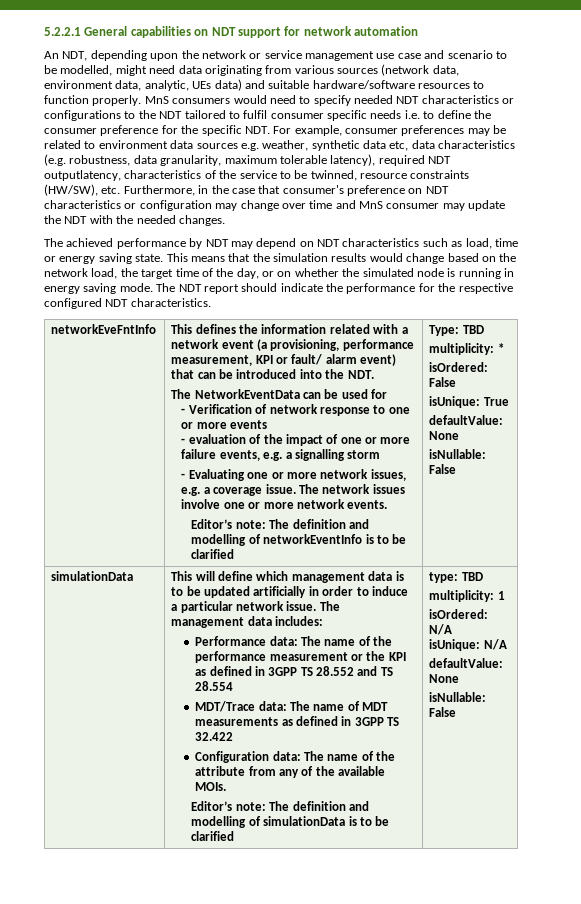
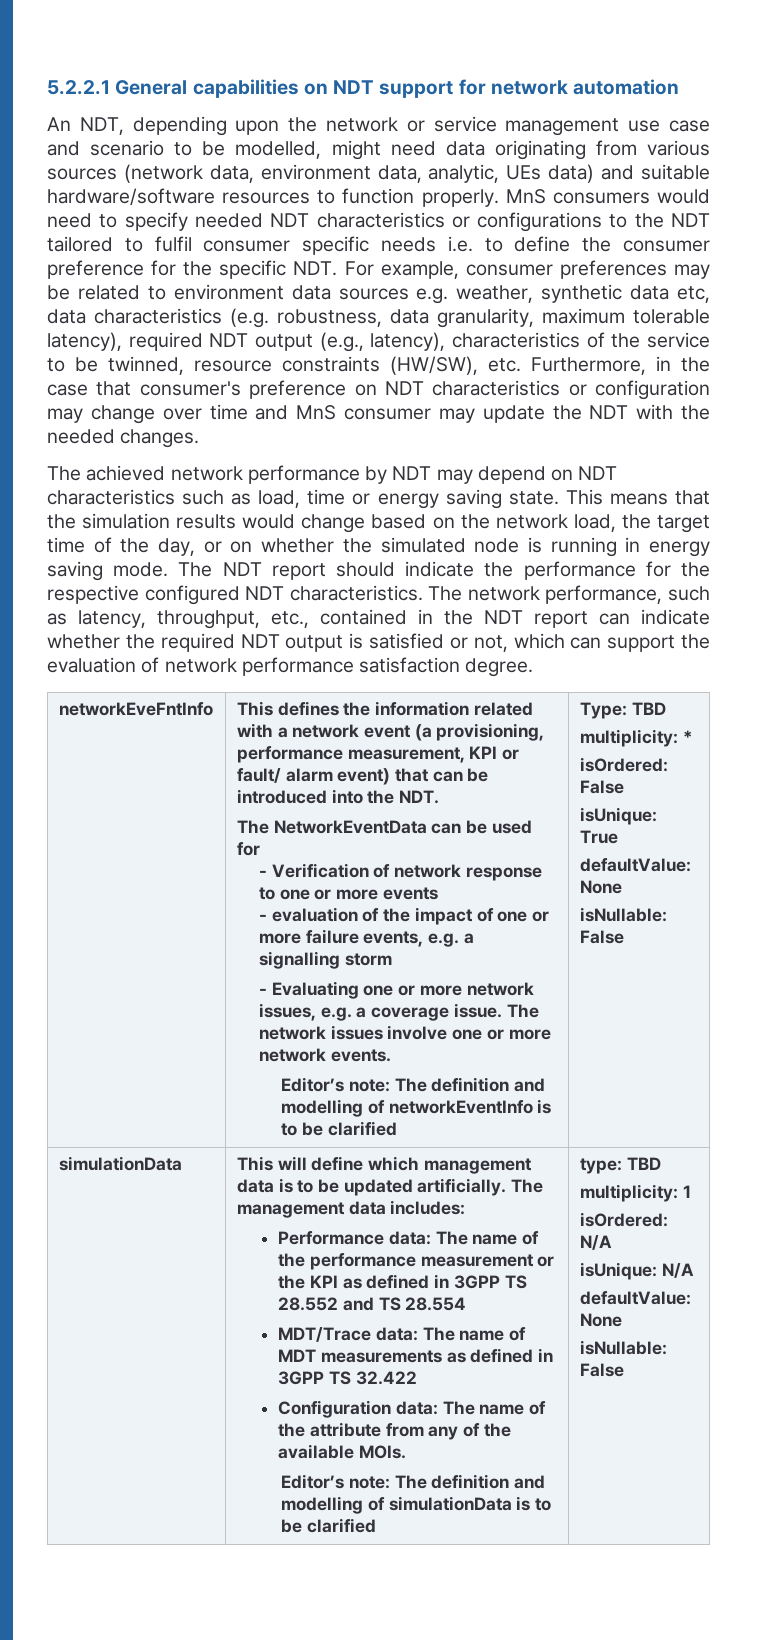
- MnS consumers would need to specify needed NDT characteristics or configurations to the NDT tailored to fulfil consumer specific needs i.e. to define the consumer preference for the specific NDT. For example, consumer preferences may be related to environment data sources e.g. weather, synthetic data etc, data characteristics (e.g. robustness, data granularity, maximum tolerable latency), required NDT outputlatency, characteristics of the service to be twinned, resource constraints (HW/SW), etc. Furthermore, in the case that consumer's preference on NDT characteristics or configuration may change over time and MnS consumer may update the NDT with the needed changes.
+ MnS consumers would need to specify needed NDT characteristics or configurations to the NDT tailored to fulfil consumer specific needs i.e. to define the consumer preference for the specific NDT. For example, consumer preferences may be related to environment data sources e.g. weather, synthetic data etc, data characteristics (e.g. robustness, data granularity, maximum tolerable latency), required NDT output (e.g., latency), characteristics of the service to be twinned, resource constraints (HW/SW), etc. Furthermore, in the case that consumer's preference on NDT characteristics or configuration may change over time and MnS consumer may update the NDT with the needed changes.
- The achieved performance by NDT may depend on NDT characteristics such as load, time or energy saving state.
+ The achieved network performance by NDT may depend on NDT characteristics such as load, time or energy saving state.
+ The network performance, such as latency, throughput, etc., contained in the NDT report can indicate whether the required NDT output is satisfied or not, which can support the evaluation of network performance satisfaction degree.
- This will define which management data is to be updated artificially in order to induce a particular network issue.
+ This will define which management data is to be updated artificially.

